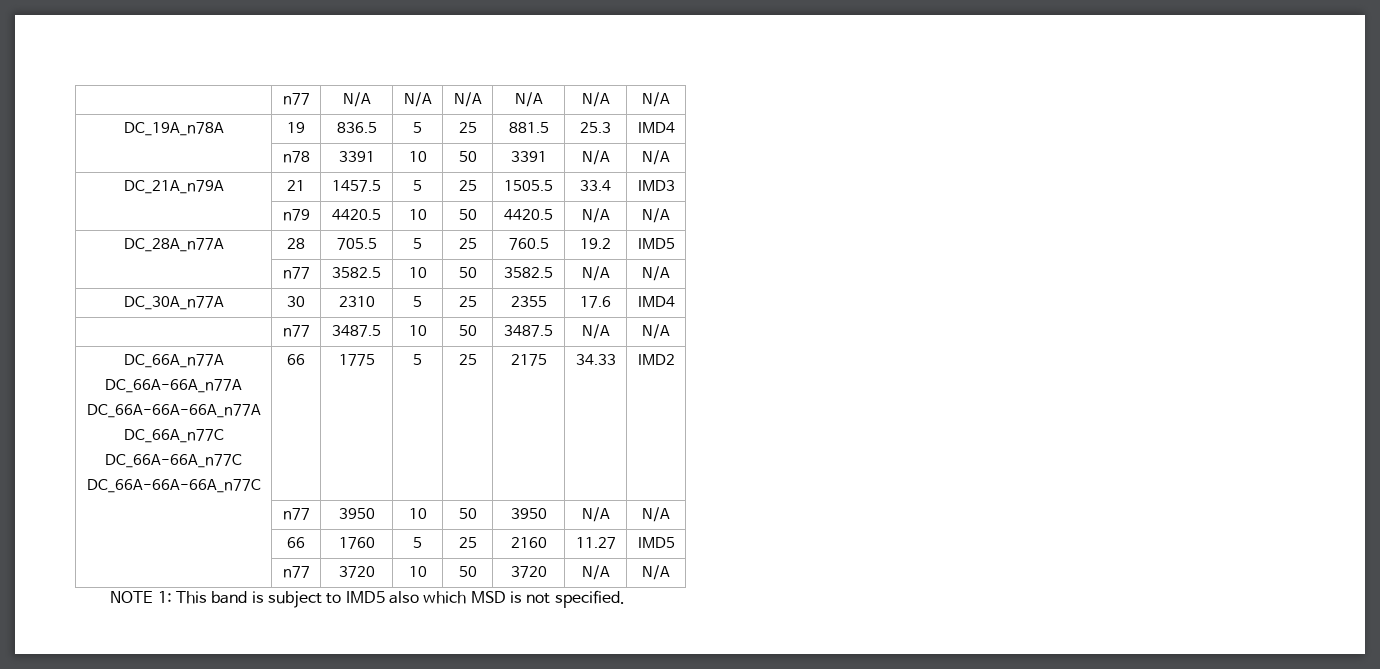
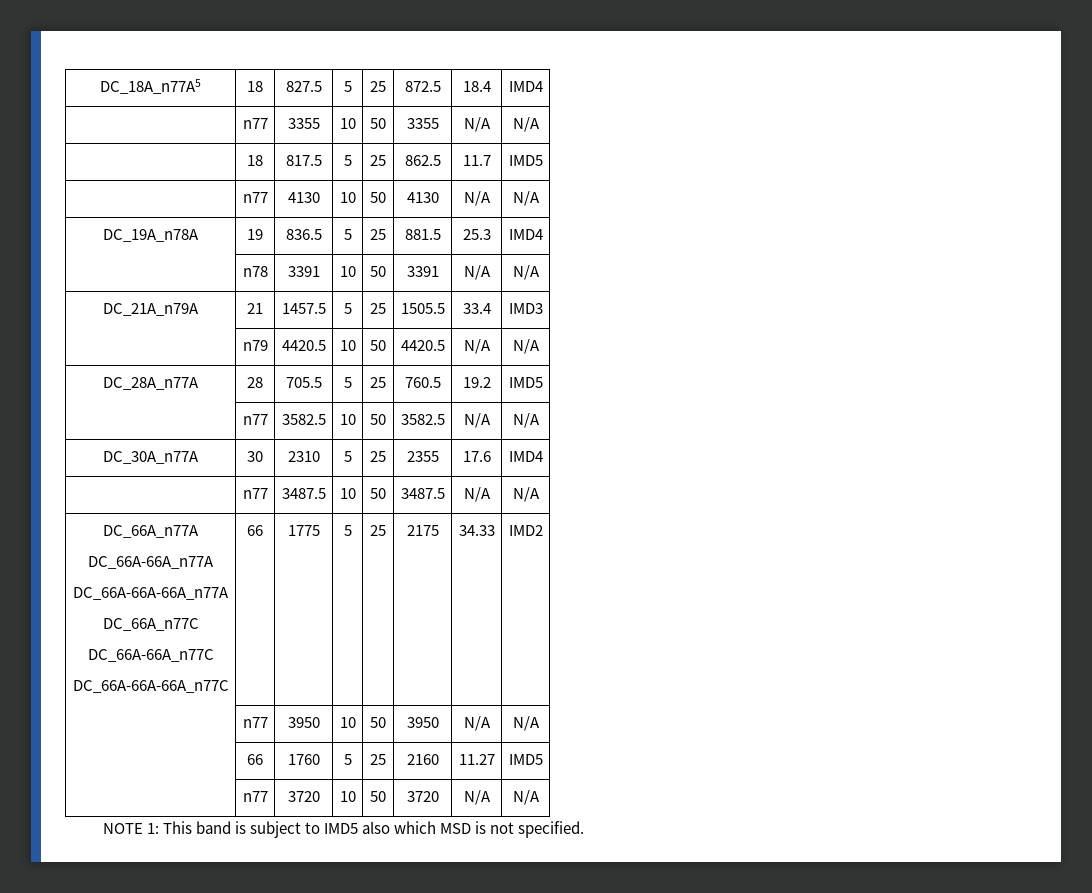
- | n77 | N/A | N/A | N/A | N/A | N/A | N/A
+ DC_18A_n77A5 | 18 | 827.5 | 5 | 25 | 872.5 | 18.4 | IMD4
+ | n77 | 3355 | 10 | 50 | 3355 | N/A | N/A
+ | 18 | 817.5 | 5 | 25 | 862.5 | 11.7 | IMD5
+ | n77 | 4130 | 10 | 50 | 4130 | N/A | N/A

